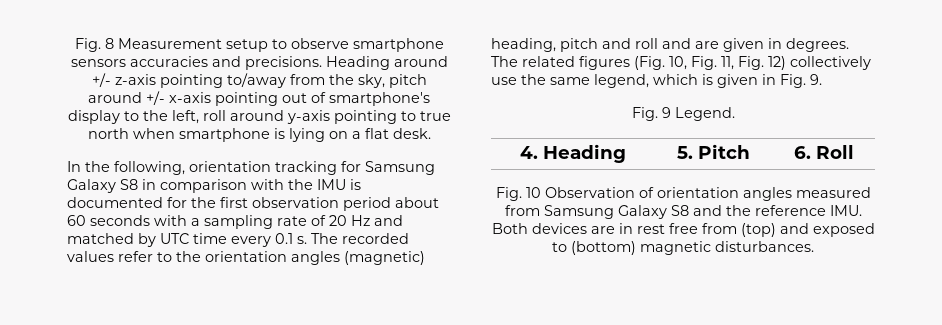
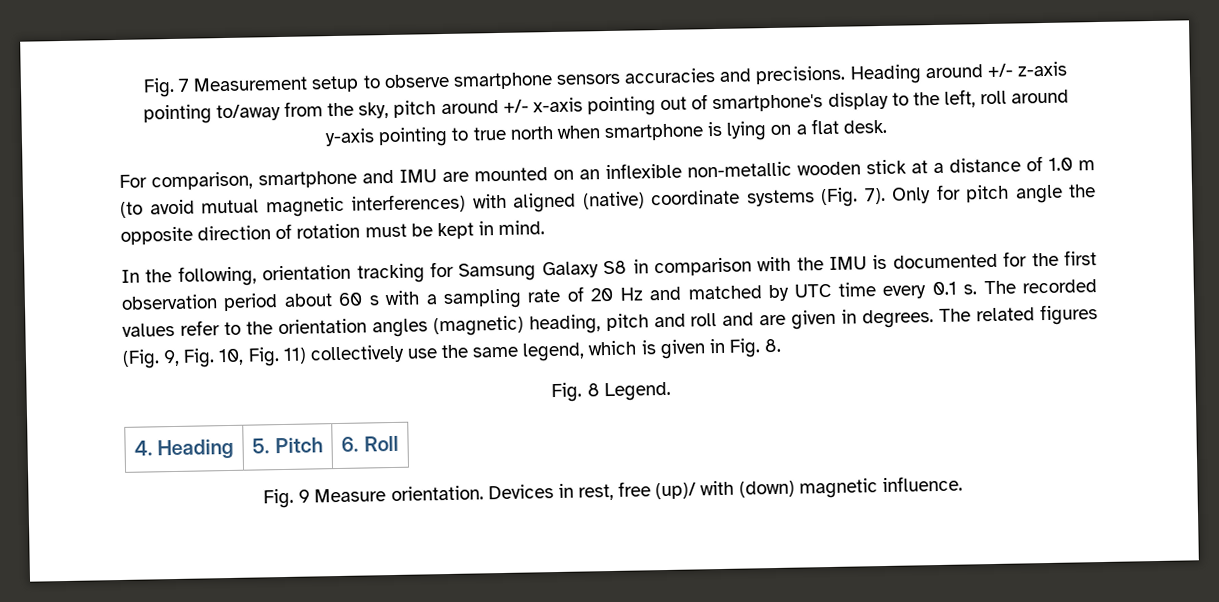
- Fig. 8 Measurement setup to observe smartphone sensors accuracies and precisions.
+ Fig. 7 Measurement setup to observe smartphone sensors accuracies and precisions.
+ For comparison, smartphone and IMU are mounted on an inflexible non-metallic wooden stick at a distance of 1.0 m (to avoid mutual magnetic interferences) with aligned (native) coordinate systems (Fig. 7). Only for pitch angle the opposite direction of rotation must be kept in mind.
- In the following, orientation tracking for Samsung Galaxy S8 in comparison with the IMU is documented for the first observation period about 60 seconds with a sampling rate of 20 Hz and matched by UTC time every 0.1 s.
+ In the following, orientation tracking for Samsung Galaxy S8 in comparison with the IMU is documented for the first observation period about 60 s with a sampling rate of 20 Hz and matched by UTC time every 0.1 s.
- The related figures (Fig. 10, Fig. 11, Fig. 12) collectively use the same legend, which is given in Fig. 9.
- Fig. 9 Legend.
+ The related figures (Fig. 9, Fig. 10, Fig. 11) collectively use the same legend, which is given in Fig. 8.
+ Fig. 8 Legend.
- Fig. 10 Observation of orientation angles measured from Samsung Galaxy S8 and the reference IMU. Both devices are in rest free from (top) and exposed to (bottom) magnetic disturbances.
+ Fig. 9 Measure orientation. Devices in rest, free (up)/ with (down) magnetic influence.

